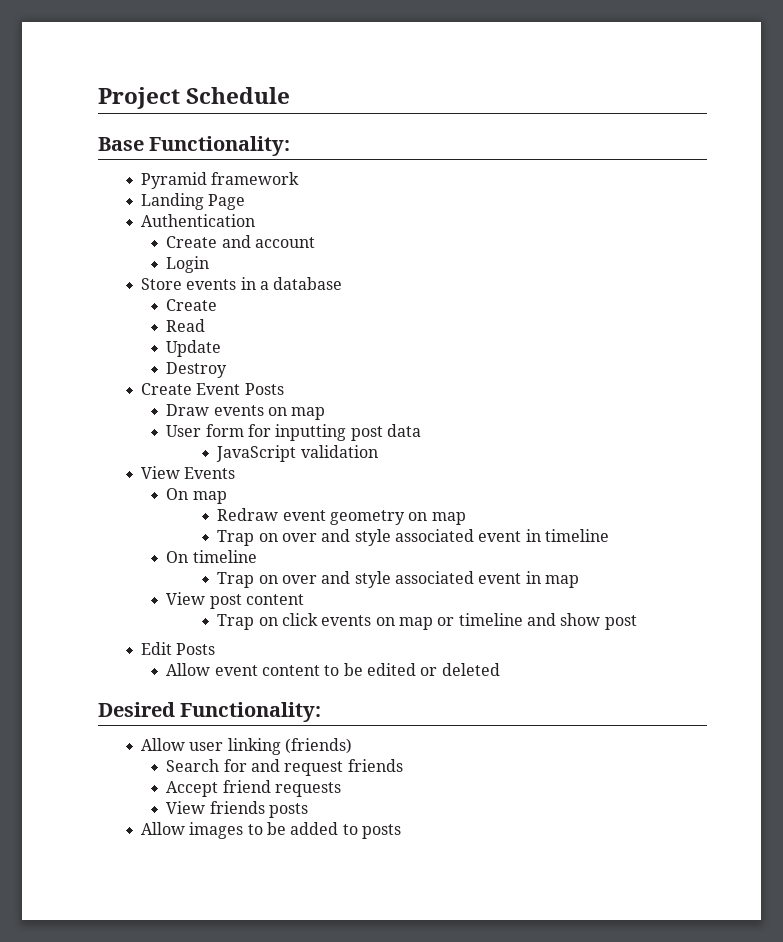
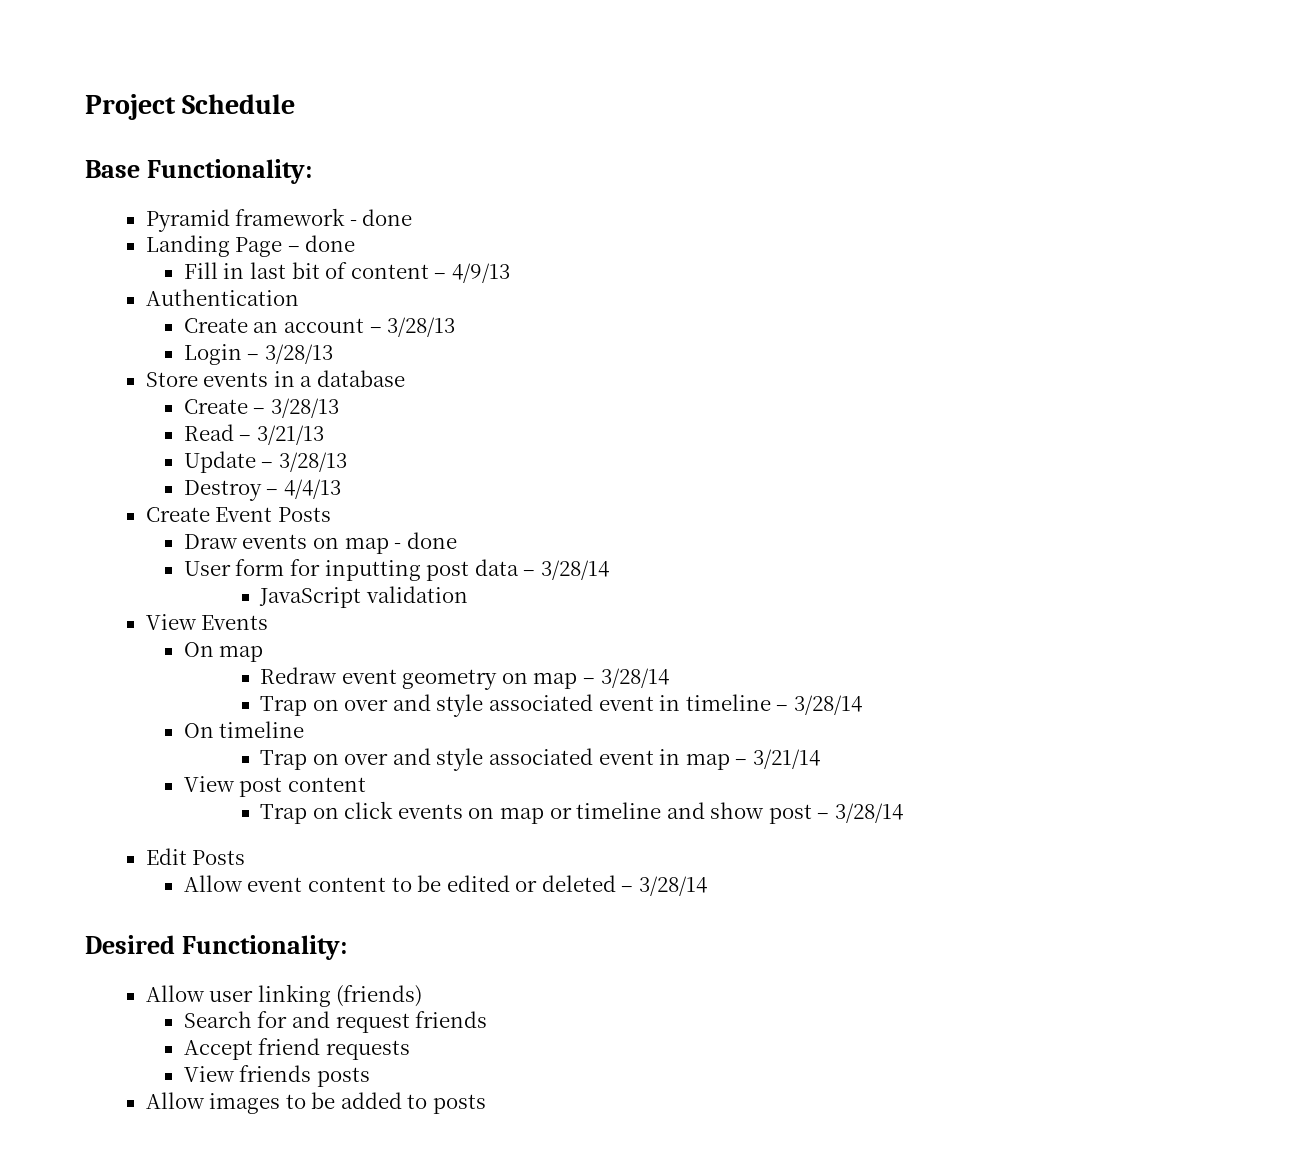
- Pyramid framework
+ Pyramid framework - done
- Landing Page
+ Landing Page – done
+ Fill in last bit of content – 4/9/13
- Create and account
+ Create an account – 3/28/13
- Login
+ Login – 3/28/13
  Store events in a database
- Create
+ Create – 3/28/13
- Read
+ Read – 3/21/13
- Update
+ Update – 3/28/13
- Destroy
+ Destroy – 4/4/13
- Draw events on map
+ Draw events on map - done
- User form for inputting post data
+ User form for inputting post data – 3/28/14
- Redraw event geometry on map
+ Redraw event geometry on map – 3/28/14
- Trap on over and style associated event in timeline
+ Trap on over and style associated event in timeline – 3/28/14
- Trap on over and style associated event in map
+ Trap on over and style associated event in map – 3/21/14
- Trap on click events on map or timeline and show post
+ Trap on click events on map or timeline and show post – 3/28/14
- Allow event content to be edited or deleted
+ Allow event content to be edited or deleted – 3/28/14

